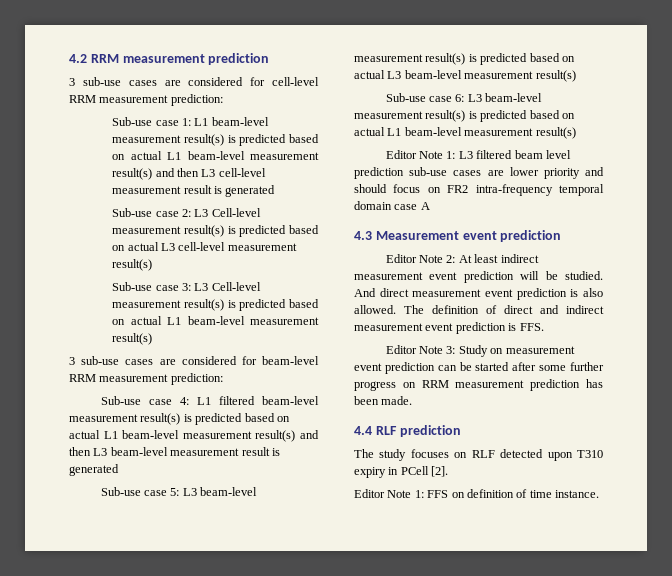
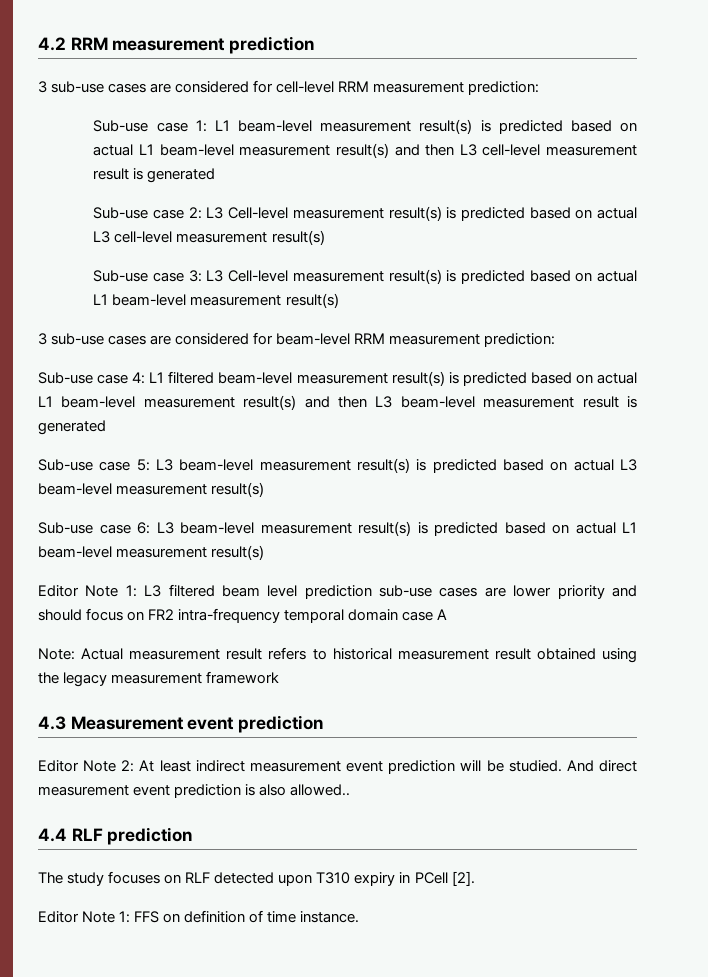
+ Note: Actual measurement result refers to historical measurement result obtained using the legacy measurement framework
- And direct measurement event prediction is also allowed. The definition of direct and indirect measurement event prediction is FFS.
- Editor Note 3: Study on measurement event prediction can be started after some further progress on RRM measurement prediction has been made.
+ And direct measurement event prediction is also allowed..

